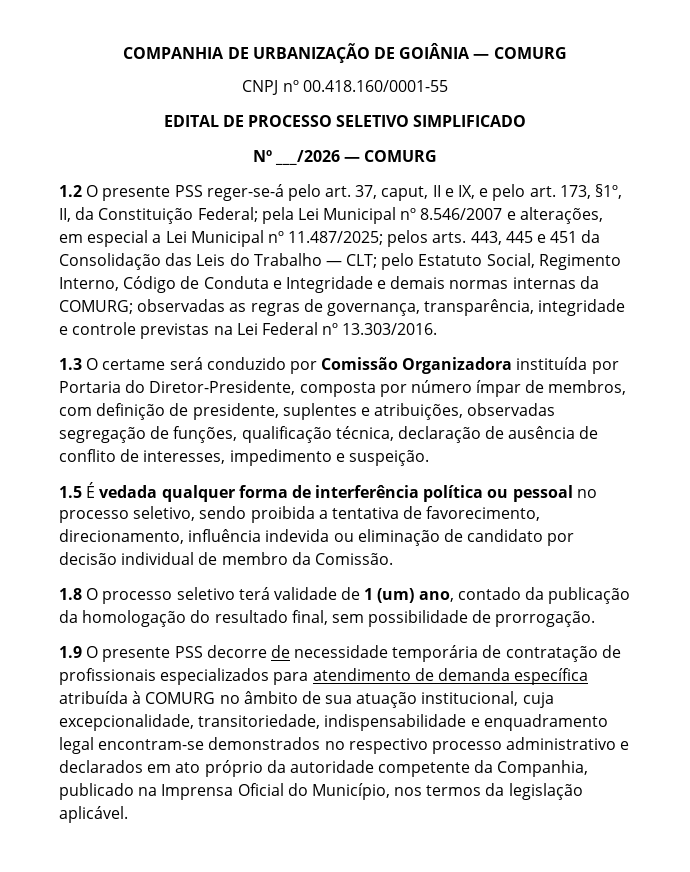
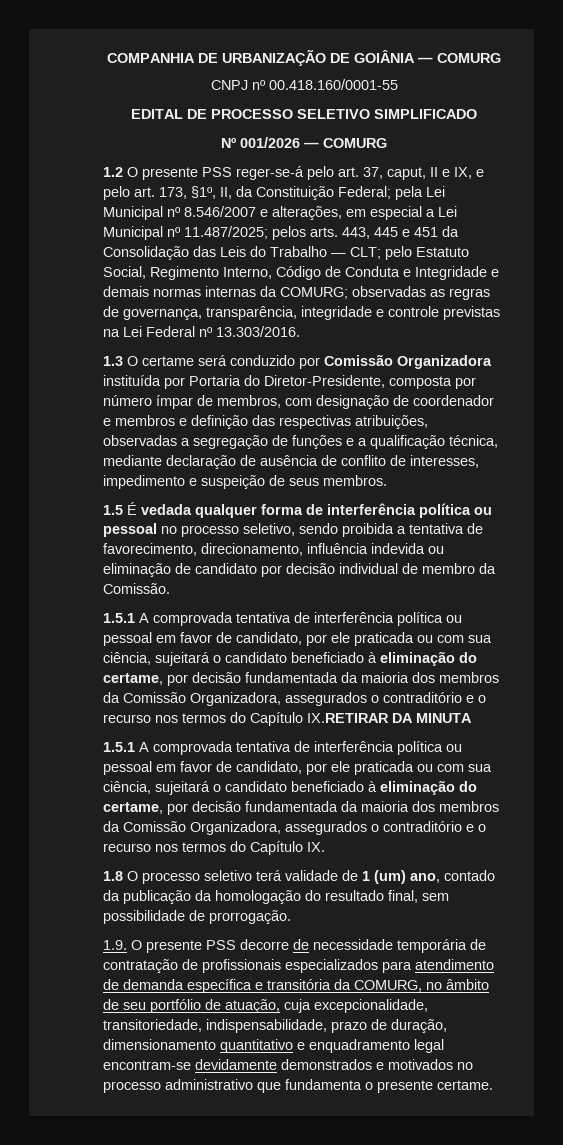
- Nº ___/2026 — COMURG
+ Nº 001/2026 — COMURG
- 1.3 O certame será conduzido por Comissão Organizadora instituída por Portaria do Diretor-Presidente, composta por número ímpar de membros, com definição de presidente, suplentes e atribuições, observadas segregação de funções, qualificação técnica, declaração de ausência de conflito de interesses, impedimento e suspeição.
+ 1.3 O certame será conduzido por Comissão Organizadora instituída por Portaria do Diretor-Presidente, composta por número ímpar de membros, com designação de coordenador e membros e definição das respectivas atribuições, observadas a segregação de funções e a qualificação técnica, mediante declaração de ausência de conflito de interesses, impedimento e suspeição de seus membros.
+ 1.5.1 A comprovada tentativa de interferência política ou pessoal em favor de candidato, por ele praticada ou com sua ciência, sujeitará o candidato beneficiado à eliminação do certame, por decisão fundamentada da maioria dos membros da Comissão Organizadora, assegurados o contraditório e o recurso nos termos do Capítulo IX.RETIRAR DA MINUTA
+ 1.5.1 A comprovada tentativa de interferência política ou pessoal em favor de candidato, por ele praticada ou com sua ciência, sujeitará o candidato beneficiado à eliminação do certame, por decisão fundamentada da maioria dos membros da Comissão Organizadora, assegurados o contraditório e o recurso nos termos do Capítulo IX.
- 1.9 O presente PSS decorre de necessidade temporária de contratação de profissionais especializados para atendimento de demanda específica atribuída à COMURG no âmbito de sua atuação institucional, cuja excepcionalidade, transitoriedade, indispensabilidade e enquadramento legal encontram-se demonstrados no respectivo processo administrativo e declarados em ato próprio da autoridade competente da Companhia, publicado na Imprensa Oficial do Município, nos termos da legislação aplicável.
+ 1.9. O presente PSS decorre de necessidade temporária de contratação de profissionais especializados para atendimento de demanda específica e transitória da COMURG, no âmbito de seu portfólio de atuação, cuja excepcionalidade, transitoriedade, indispensabilidade, prazo de duração, dimensionamento quantitativo e enquadramento legal encontram-se devidamente demonstrados e motivados no processo administrativo que fundamenta o presente certame.

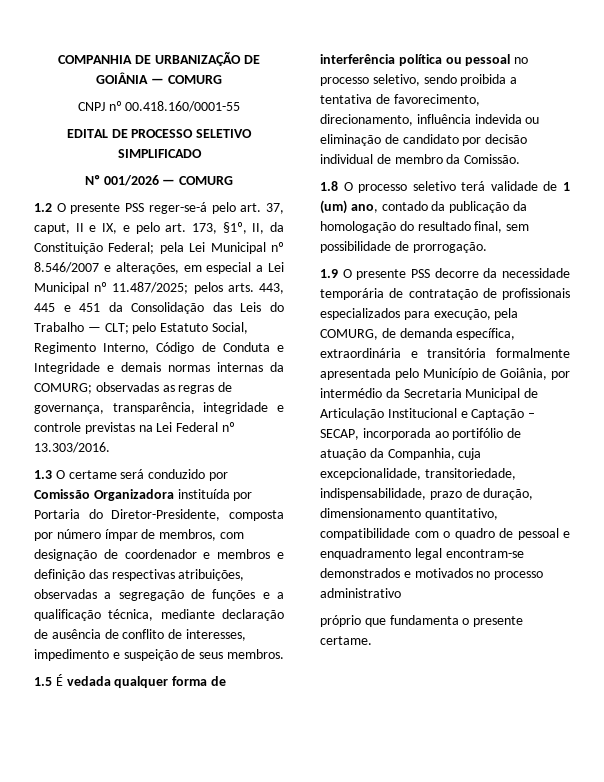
- 1.5.1 A comprovada tentativa de interferência política ou pessoal em favor de candidato, por ele praticada ou com sua ciência, sujeitará o candidato beneficiado à eliminação do certame, por decisão fundamentada da maioria dos membros da Comissão Organizadora, assegurados o contraditório e o recurso nos termos do Capítulo IX.RETIRAR DA MINUTA
- 1.5.1 A comprovada tentativa de interferência política ou pessoal em favor de candidato, por ele praticada ou com sua ciência, sujeitará o candidato beneficiado à eliminação do certame, por decisão fundamentada da maioria dos membros da Comissão Organizadora, assegurados o contraditório e o recurso nos termos do Capítulo IX.
- 1.9. O presente PSS decorre de necessidade temporária de contratação de profissionais especializados para atendimento de demanda específica e transitória da COMURG, no âmbito de seu portfólio de atuação, cuja excepcionalidade, transitoriedade, indispensabilidade, prazo de duração, dimensionamento quantitativo e enquadramento legal encontram-se devidamente demonstrados e motivados no processo administrativo que fundamenta o presente certame.
+ 1.9 O presente PSS decorre da necessidade temporária de contratação de profissionais especializados para execução, pela COMURG, de demanda específica, extraordinária e transitória formalmente apresentada pelo Município de Goiânia, por intermédio da Secretaria Municipal de Articulação Institucional e Captação – SECAP, incorporada ao portifólio de atuação da Companhia, cuja excepcionalidade, transitoriedade, indispensabilidade, prazo de duração, dimensionamento quantitativo, compatibilidade com o quadro de pessoal e enquadramento legal encontram-se demonstrados e motivados no processo administrativo
+ próprio que fundamenta o presente certame.

